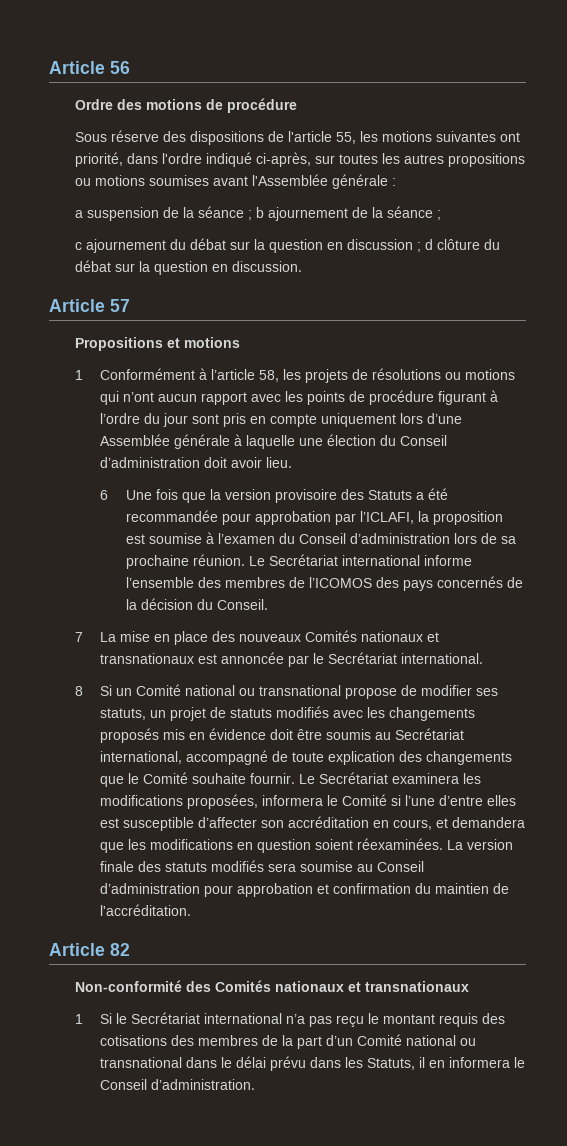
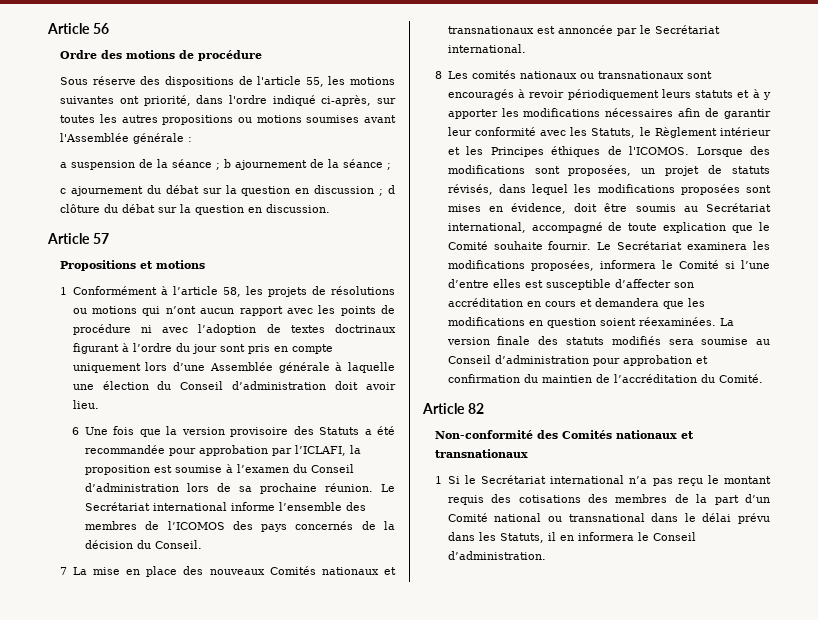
- 1 Conformément à l’article 58, les projets de résolutions ou motions qui n’ont aucun rapport avec les points de procédure figurant à l’ordre du jour sont pris en compte uniquement lors d’une Assemblée générale à laquelle une élection du Conseil d’administration doit avoir lieu.
+ 1 Conformément à l’article 58, les projets de résolutions ou motions qui n’ont aucun rapport avec les points de procédure ni avec l’adoption de textes doctrinaux figurant à l’ordre du jour sont pris en compte uniquement lors d’une Assemblée générale à laquelle une élection du Conseil d’administration doit avoir lieu.
- 8 Si un Comité national ou transnational propose de modifier ses statuts, un projet de statuts modifiés avec les changements proposés mis en évidence doit être soumis au Secrétariat international, accompagné de toute explication des changements que le Comité souhaite fournir.
+ 8 Les comités nationaux ou transnationaux sont encouragés à revoir périodiquement leurs statuts et à y apporter les modifications nécessaires afin de garantir leur conformité avec les Statuts, le Règlement intérieur et les Principes éthiques de l'ICOMOS. Lorsque des modifications sont proposées, un projet de statuts révisés, dans lequel les modifications proposées sont mises en évidence, doit être soumis au Secrétariat international, accompagné de toute explication que le Comité souhaite fournir.
- Le Secrétariat examinera les modifications proposées, informera le Comité si l’une d’entre elles est susceptible d’affecter son accréditation en cours, et demandera que les modifications en question soient réexaminées.
+ Le Secrétariat examinera les modifications proposées, informera le Comité si l’une d’entre elles est susceptible d’affecter son accréditation en cours et demandera que les modifications en question soient réexaminées.
- La version finale des statuts modifiés sera soumise au Conseil d’administration pour approbation et confirmation du maintien de l'accréditation.
+ La version finale des statuts modifiés sera soumise au Conseil d’administration pour approbation et confirmation du maintien de l’accréditation du Comité.

